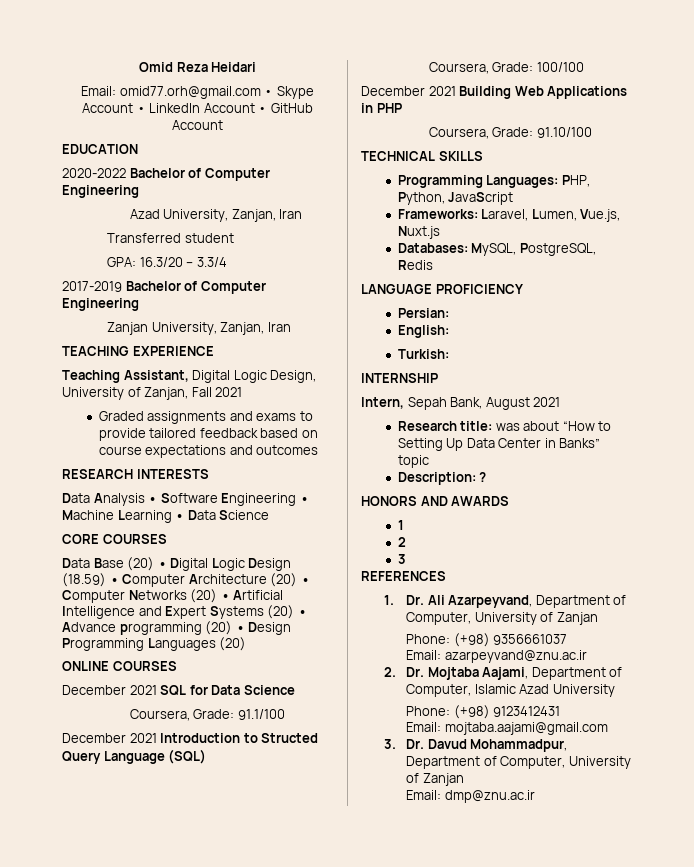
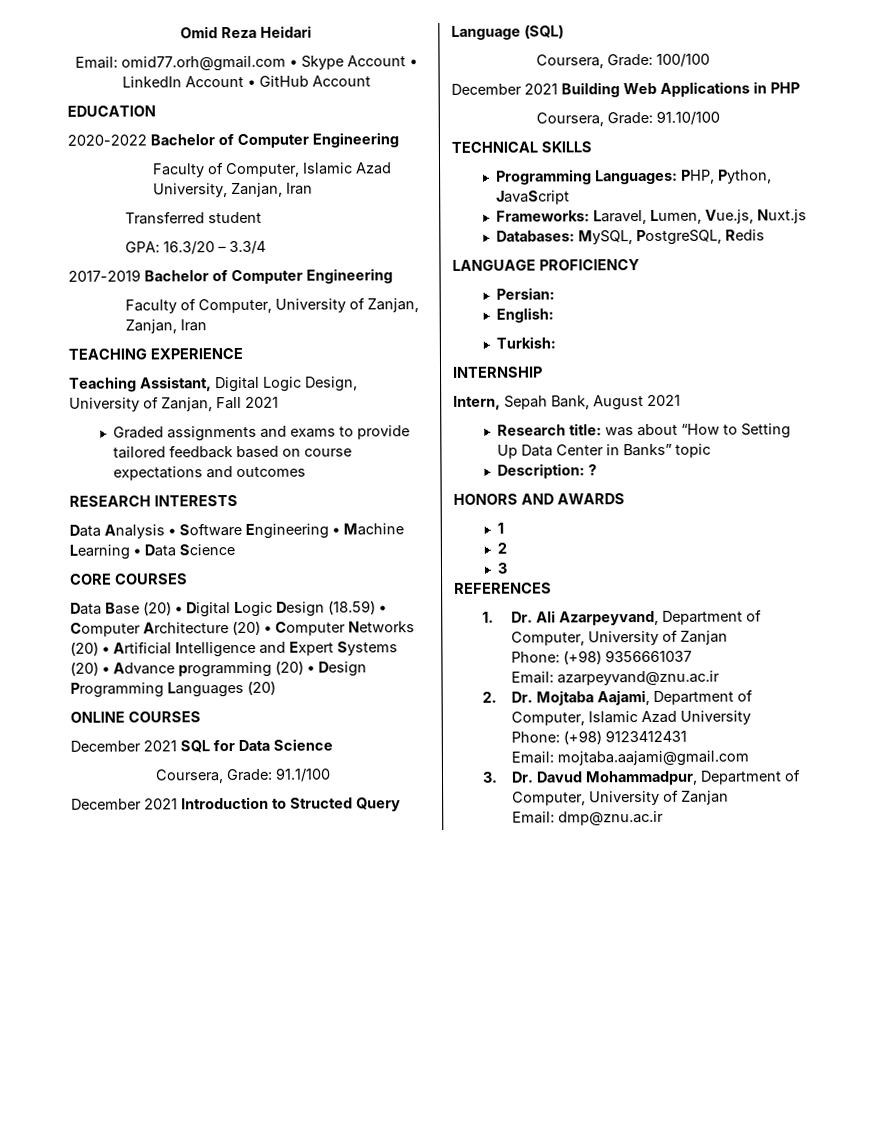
- Azad University, Zanjan, Iran
+ Faculty of Computer, Islamic Azad University, Zanjan, Iran
- Zanjan University, Zanjan, Iran
+ Faculty of Computer, University of Zanjan, Zanjan, Iran

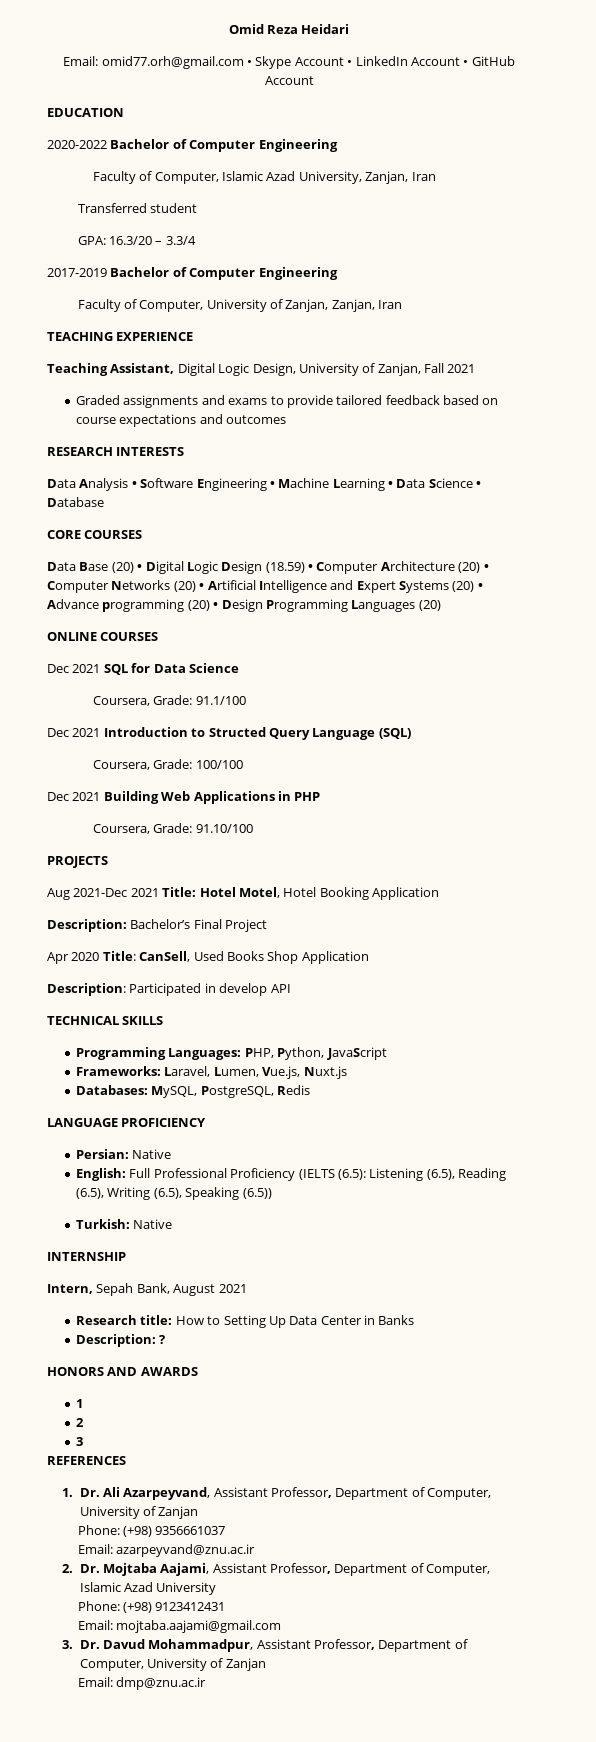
- Data Analysis • Software Engineering • Machine Learning • Data Science
+ Data Analysis • Software Engineering • Machine Learning • Data Science • Database
- December 2021 SQL for Data Science
+ Dec 2021 SQL for Data Science
- December 2021 Introduction to Structed Query Language (SQL)
+ Dec 2021 Introduction to Structed Query Language (SQL)
- December 2021 Building Web Applications in PHP
+ Dec 2021 Building Web Applications in PHP
+ PROJECTS
+ Aug 2021-Dec 2021 Title: Hotel Motel, Hotel Booking Application
+ Description: Bachelor’s Final Project
+ Apr 2020 Title: CanSell, Used Books Shop Application
+ Description: Participated in develop API
- Persian:
+ Persian: Native
- English:
+ English: Full Professional Proficiency (IELTS (6.5): Listening (6.5), Reading (6.5), Writing (6.5), Speaking (6.5))
- Turkish:
+ Turkish: Native
- Research title: was about “How to Setting Up Data Center in Banks” topic
+ Research title: How to Setting Up Data Center in Banks
- 1. Dr. Ali Azarpeyvand, Department of Computer, University of Zanjan
+ 1. Dr. Ali Azarpeyvand, Assistant Professor, Department of Computer, University of Zanjan
- 2. Dr. Mojtaba Aajami, Department of Computer, Islamic Azad University
+ 2. Dr. Mojtaba Aajami, Assistant Professor, Department of Computer, Islamic Azad University
- 3. Dr. Davud Mohammadpur, Department of Computer, University of Zanjan
+ 3. Dr. Davud Mohammadpur, Assistant Professor, Department of Computer, University of Zanjan

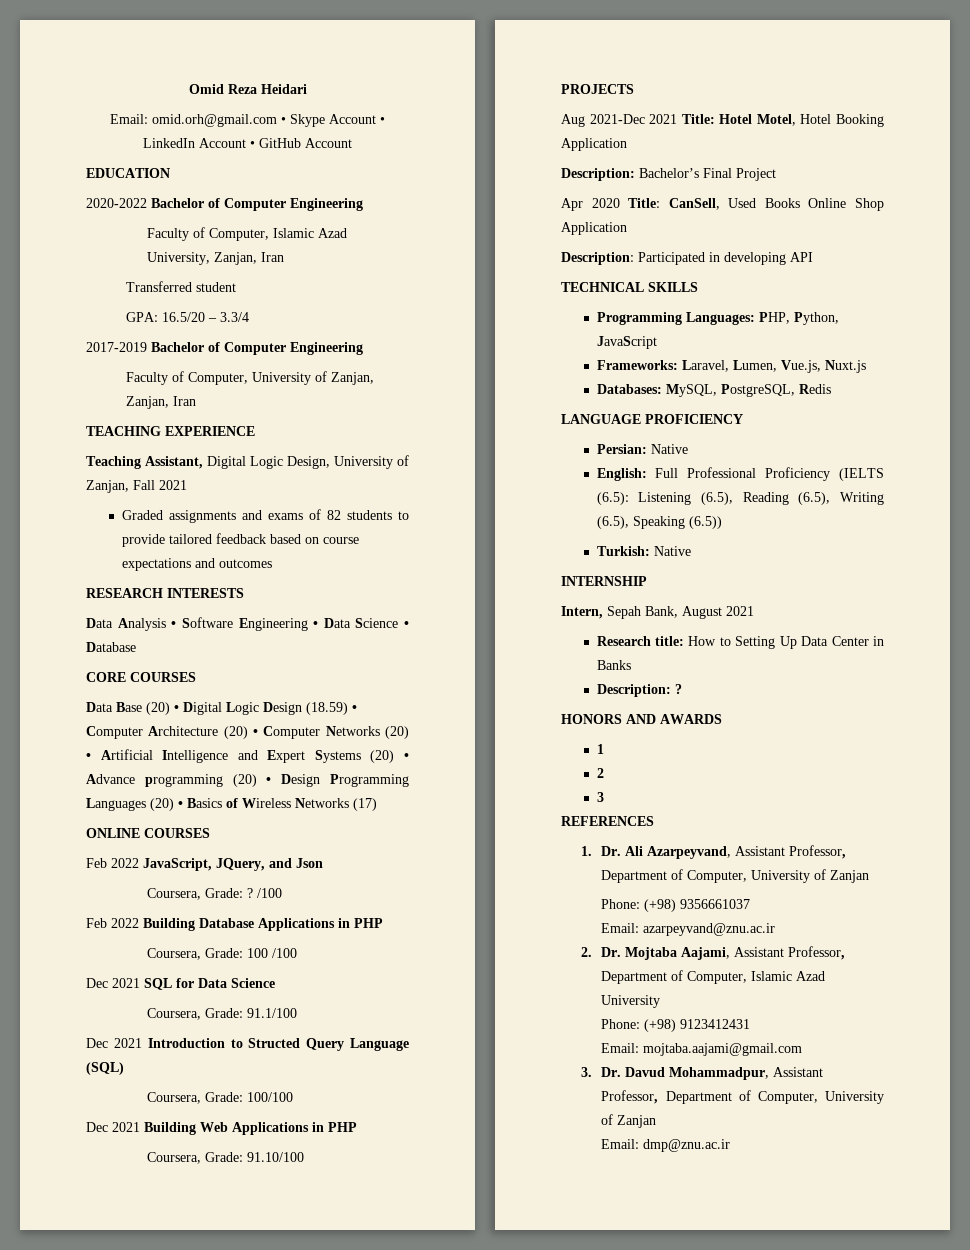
- Email: omid77.orh@gmail.com • Skype Account • LinkedIn Account • GitHub Account
+ Email: omid.orh@gmail.com • Skype Account • LinkedIn Account • GitHub Account
- GPA: 16.3/20 – 3.3/4
+ GPA: 16.5/20 – 3.3/4
- Graded assignments and exams to provide tailored feedback based on course expectations and outcomes
+ Graded assignments and exams of 82 students to provide tailored feedback based on course expectations and outcomes
- Data Analysis • Software Engineering • Machine Learning • Data Science • Database
+ Data Analysis • Software Engineering • Data Science • Database
- Data Base (20) • Digital Logic Design (18.59) • Computer Architecture (20) • Computer Networks (20) • Artificial Intelligence and Expert Systems (20) • Advance programming (20) • Design Programming Languages (20)
+ Data Base (20) • Digital Logic Design (18.59) • Computer Architecture (20) • Computer Networks (20) • Artificial Intelligence and Expert Systems (20) • Advance programming (20) • Design Programming Languages (20) • Basics of Wireless Networks (17)
  ONLINE COURSES
+ Feb 2022 JavaScript, JQuery, and Json
+ Coursera, Grade: ? /100
+ Feb 2022 Building Database Applications in PHP
+ Coursera, Grade: 100 /100
- Apr 2020 Title: CanSell, Used Books Shop Application
+ Apr 2020 Title: CanSell, Used Books Online Shop Application
- Description: Participated in develop API
+ Description: Participated in developing API

